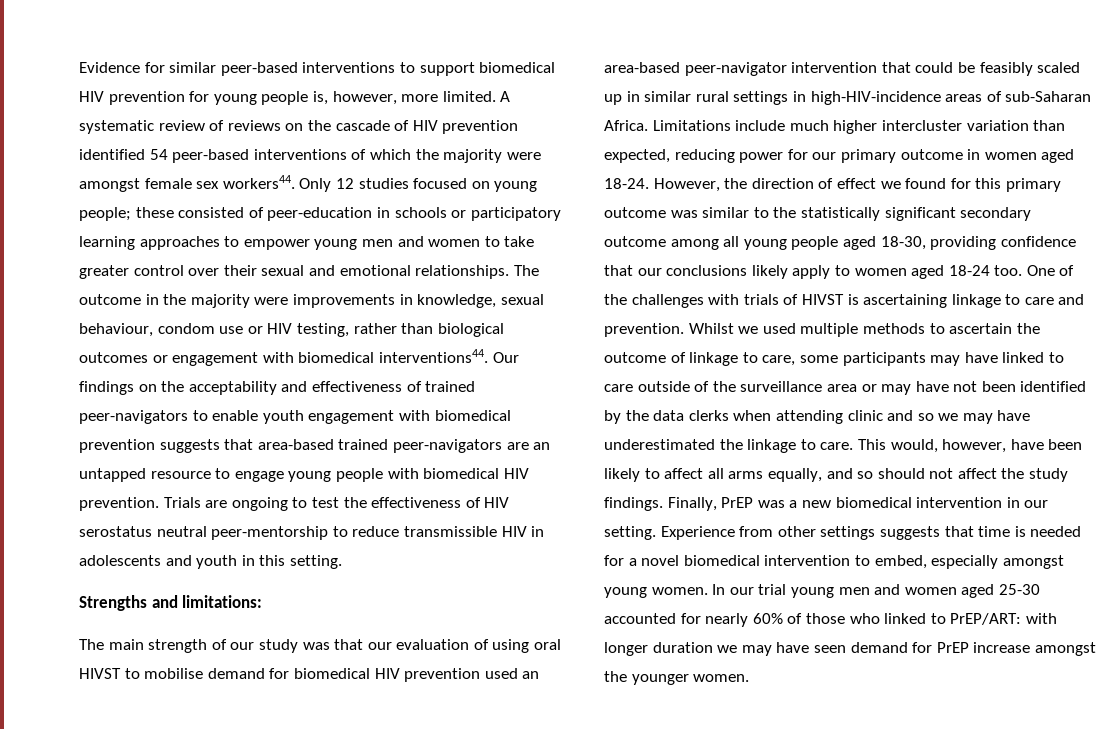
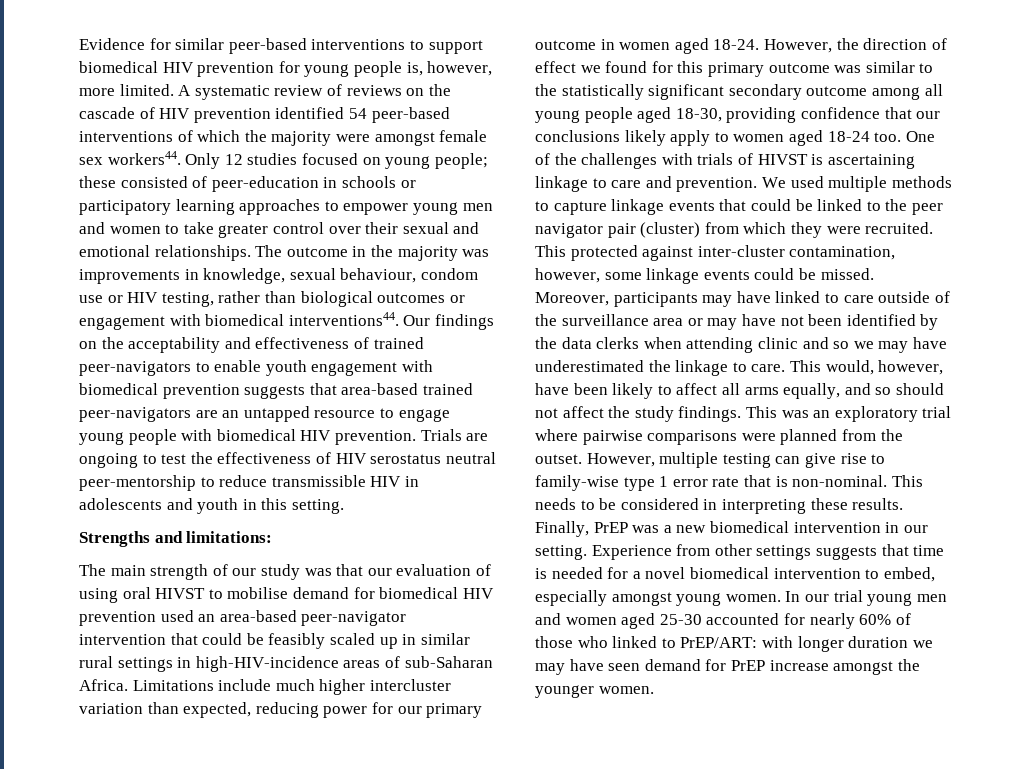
- The outcome in the majority were improvements in knowledge, sexual behaviour, condom use or HIV testing, rather than biological outcomes or engagement with biomedical interventions44.
+ The outcome in the majority was improvements in knowledge, sexual behaviour, condom use or HIV testing, rather than biological outcomes or engagement with biomedical interventions44.
- Whilst we used multiple methods to ascertain the outcome of linkage to care, some participants may have linked to care outside of the surveillance area or may have not been identified by the data clerks when attending clinic and so we may have underestimated the linkage to care.
+ We used multiple methods to capture linkage events that could be linked to the peer navigator pair (cluster) from which they were recruited. This protected against inter-cluster contamination, however, some linkage events could be missed. Moreover, participants may have linked to care outside of the surveillance area or may have not been identified by the data clerks when attending clinic and so we may have underestimated the linkage to care.
+ This was an exploratory trial where pairwise comparisons were planned from the outset. However, multiple testing can give rise to family-wise type 1 error rate that is non-nominal. This needs to be considered in interpreting these results.

